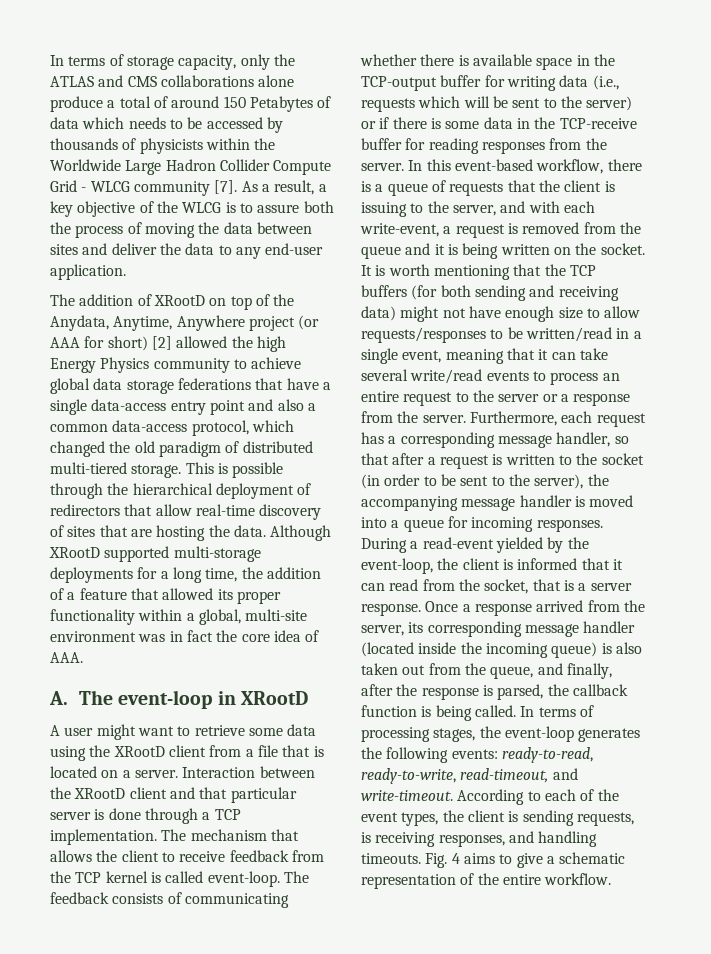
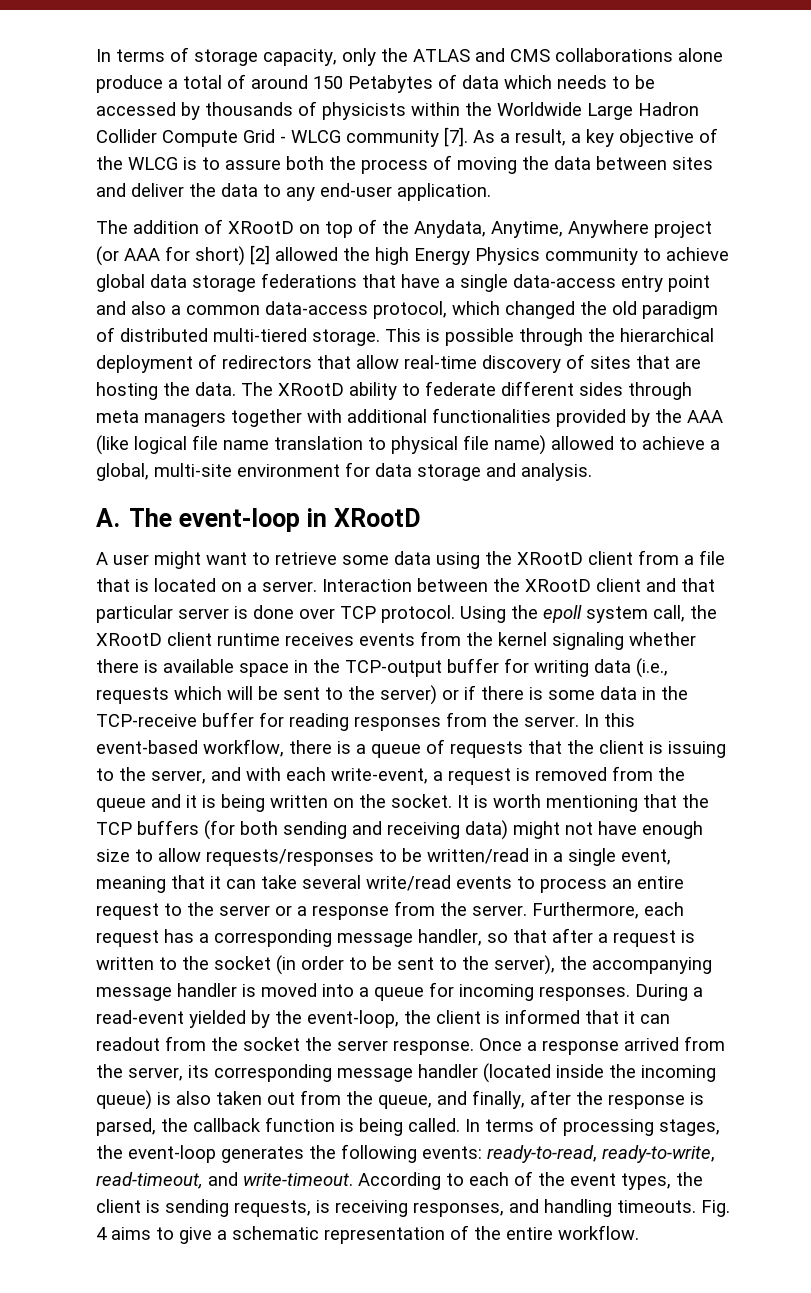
- Although XRootD supported multi-storage deployments for a long time, the addition of a feature that allowed its proper functionality within a global, multi-site environment was in fact the core idea of AAA.
+ The XRootD ability to federate different sides through meta managers together with additional functionalities provided by the AAA (like logical file name translation to physical file name) allowed to achieve a global, multi-site environment for data storage and analysis.
- Interaction between the XRootD client and that particular server is done through a TCP implementation. The mechanism that allows the client to receive feedback from the TCP kernel is called event-loop. The feedback consists of communicating whether there is available space in the TCP-output buffer for writing data (i.e., requests which will be sent to the server) or if there is some data in the TCP-receive buffer for reading responses from the server.
+ Interaction between the XRootD client and that particular server is done over TCP protocol. Using the epoll system call, the XRootD client runtime receives events from the kernel signaling whether there is available space in the TCP-output buffer for writing data (i.e., requests which will be sent to the server) or if there is some data in the TCP-receive buffer for reading responses from the server.
- During a read-event yielded by the event-loop, the client is informed that it can read from the socket, that is a server response.
+ During a read-event yielded by the event-loop, the client is informed that it can readout from the socket the server response.

